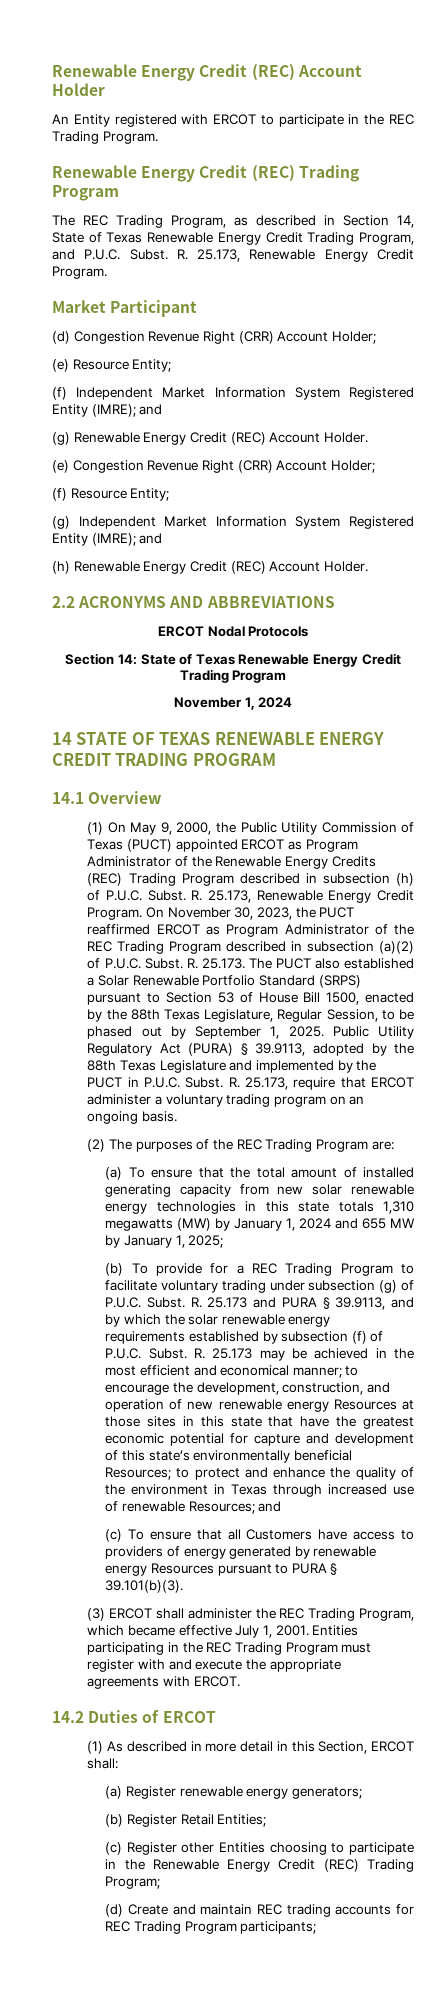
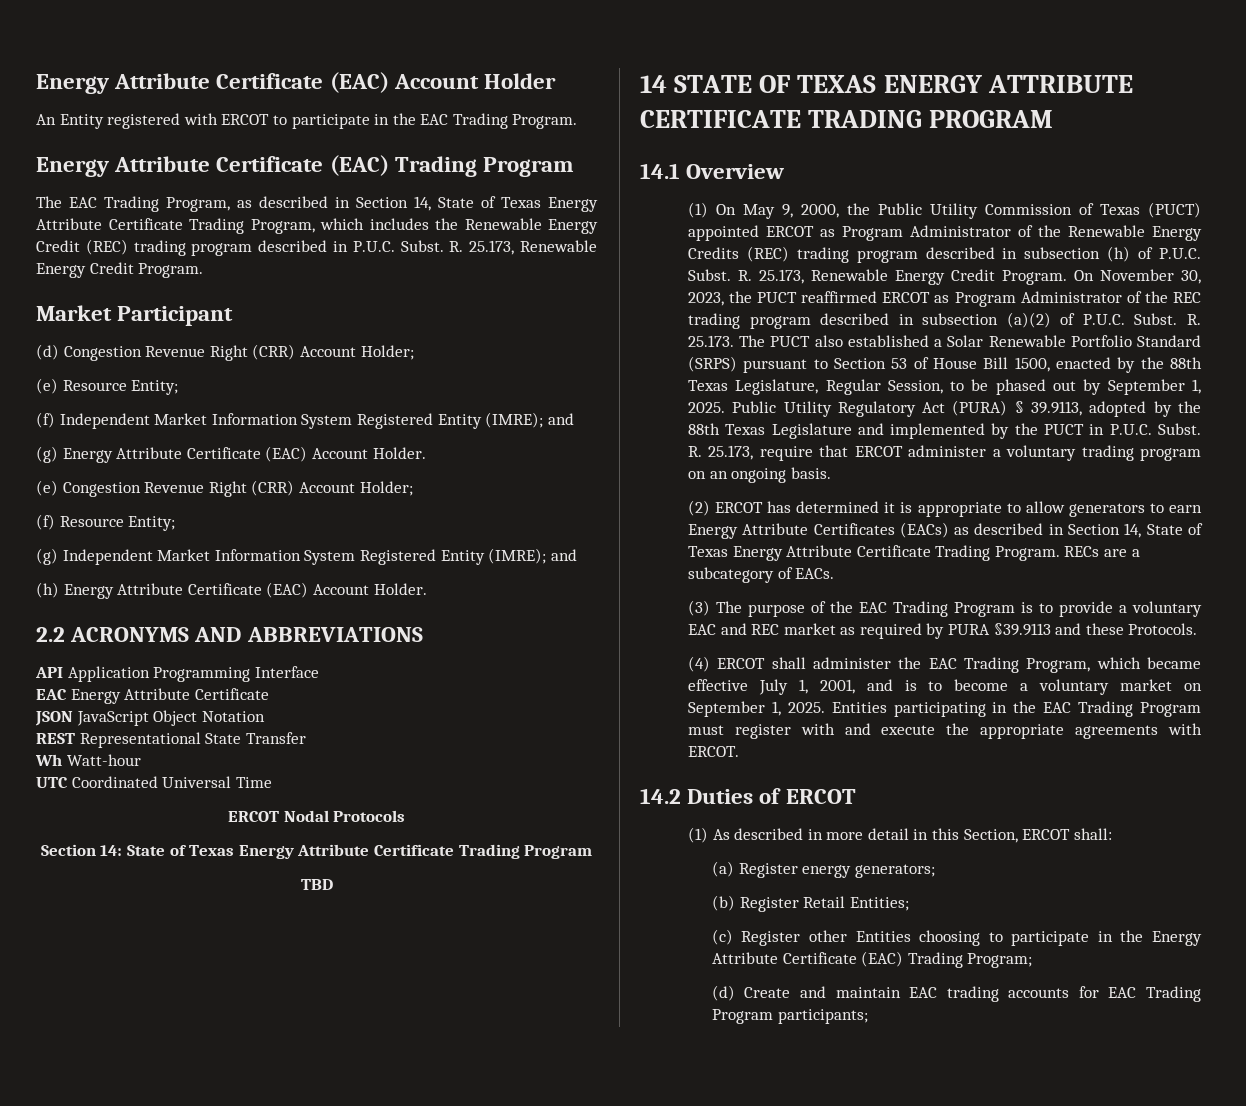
- Renewable Energy Credit (REC) Account Holder
+ Energy Attribute Certificate (EAC) Account Holder
- An Entity registered with ERCOT to participate in the REC Trading Program.
+ An Entity registered with ERCOT to participate in the EAC Trading Program.
- Renewable Energy Credit (REC) Trading Program
+ Energy Attribute Certificate (EAC) Trading Program
- The REC Trading Program, as described in Section 14, State of Texas Renewable Energy Credit Trading Program, and P.U.C. Subst.
+ The EAC Trading Program, as described in Section 14, State of Texas Energy Attribute Certificate Trading Program, which includes the Renewable Energy Credit (REC) trading program described in P.U.C. Subst.
- (g) Renewable Energy Credit (REC) Account Holder.
+ (g) Energy Attribute Certificate (EAC) Account Holder.
- (h) Renewable Energy Credit (REC) Account Holder.
+ (h) Energy Attribute Certificate (EAC) Account Holder.
+ API Application Programming Interface
+ EAC Energy Attribute Certificate
+ JSON JavaScript Object Notation
+ REST Representational State Transfer
+ Wh Watt-hour
+ UTC Coordinated Universal Time
- Section 14: State of Texas Renewable Energy Credit Trading Program
- November 1, 2024
+ Section 14: State of Texas Energy Attribute Certificate Trading Program
+ TBD
- 14 STATE OF TEXAS RENEWABLE ENERGY CREDIT TRADING PROGRAM
+ 14 STATE OF TEXAS ENERGY ATTRIBUTE CERTIFICATE TRADING PROGRAM
- (1) On May 9, 2000, the Public Utility Commission of Texas (PUCT) appointed ERCOT as Program Administrator of the Renewable Energy Credits (REC) Trading Program described in subsection (h) of P.U.C. Subst.
+ (1) On May 9, 2000, the Public Utility Commission of Texas (PUCT) appointed ERCOT as Program Administrator of the Renewable Energy Credits (REC) trading program described in subsection (h) of P.U.C. Subst.
- On November 30, 2023, the PUCT reaffirmed ERCOT as Program Administrator of the REC Trading Program described in subsection (a)(2) of P.U.C. Subst.
+ On November 30, 2023, the PUCT reaffirmed ERCOT as Program Administrator of the REC trading program described in subsection (a)(2) of P.U.C. Subst.
- (2) The purposes of the REC Trading Program are:
- (a) To ensure that the total amount of installed generating capacity from new solar renewable energy technologies in this state totals 1,310 megawatts (MW) by January 1, 2024 and 655 MW by January 1, 2025;
- (b) To provide for a REC Trading Program to facilitate voluntary trading under subsection (g) of P.U.C. Subst. R. 25.173 and PURA § 39.9113, and by which the solar renewable energy requirements established by subsection (f) of P.U.C. Subst. R. 25.173 may be achieved in the most efficient and economical manner; to encourage the development, construction, and operation of new renewable energy Resources at those sites in this state that have the greatest economic potential for capture and development of this state’s environmentally beneficial Resources; to protect and enhance the quality of the environment in Texas through increased use of renewable Resources; and
- (c) To ensure that all Customers have access to providers of energy generated by renewable energy Resources pursuant to PURA § 39.101(b)(3).
- (3) ERCOT shall administer the REC Trading Program, which became effective July 1, 2001.
+ (2) ERCOT has determined it is appropriate to allow generators to earn Energy Attribute Certificates (EACs) as described in Section 14, State of Texas Energy Attribute Certificate Trading Program. RECs are a subcategory of EACs.
+ (3) The purpose of the EAC Trading Program is to provide a voluntary EAC and REC market as required by PURA §39.9113 and these Protocols.
+ (4) ERCOT shall administer the EAC Trading Program, which became effective July 1, 2001, and is to become a voluntary market on September 1, 2025.
- Entities participating in the REC Trading Program must register with and execute the appropriate agreements with ERCOT.
+ Entities participating in the EAC Trading Program must register with and execute the appropriate agreements with ERCOT.
- (a) Register renewable energy generators;
+ (a) Register energy generators;
- (c) Register other Entities choosing to participate in the Renewable Energy Credit (REC) Trading Program;
+ (c) Register other Entities choosing to participate in the Energy Attribute Certificate (EAC) Trading Program;
- (d) Create and maintain REC trading accounts for REC Trading Program participants;
+ (d) Create and maintain EAC trading accounts for EAC Trading Program participants;

